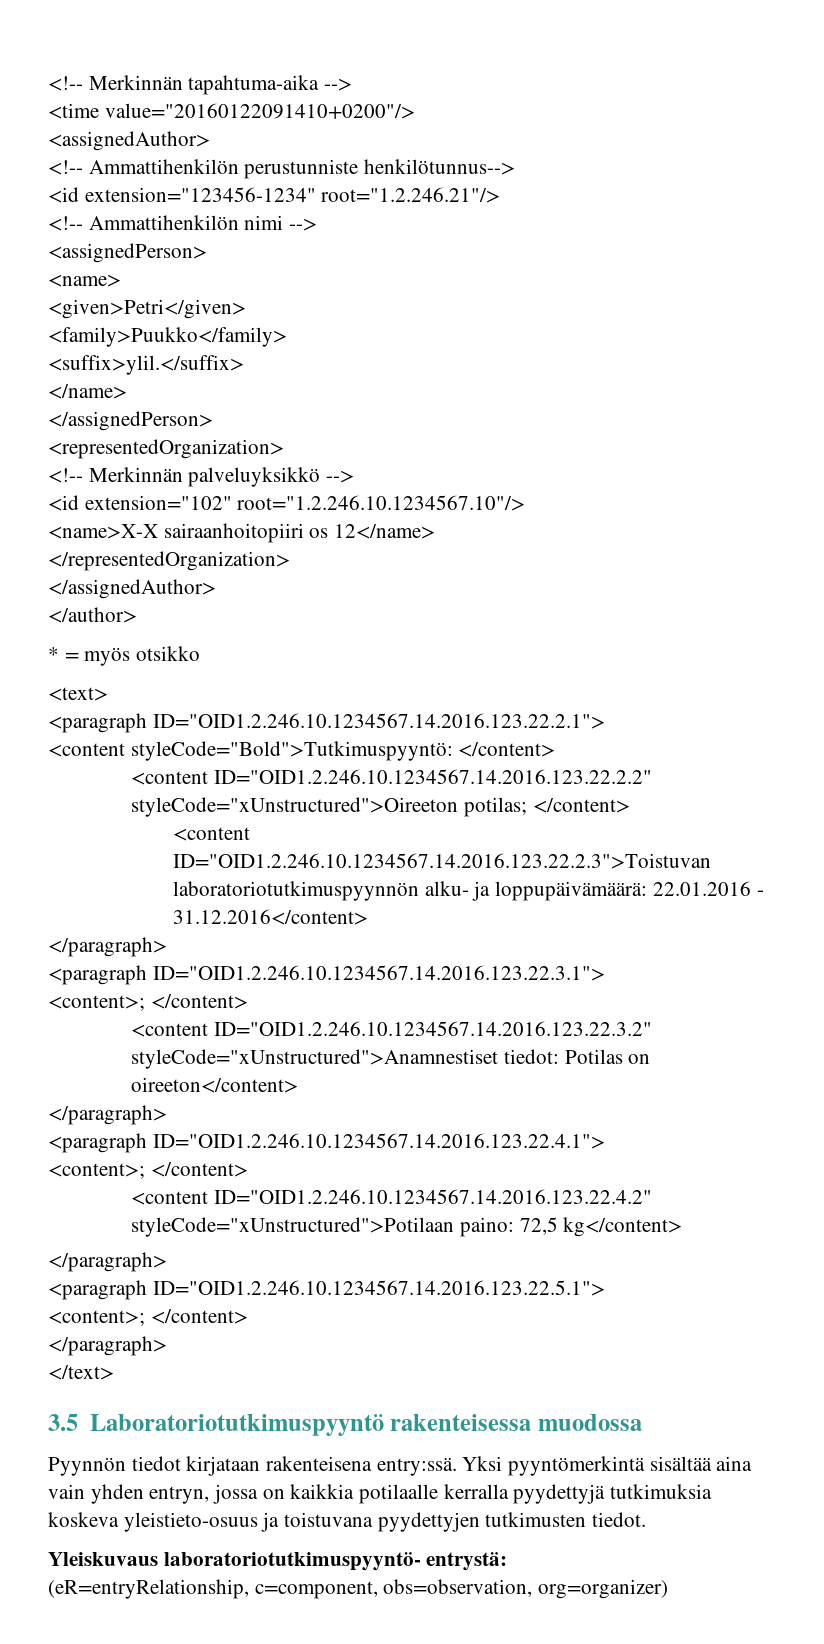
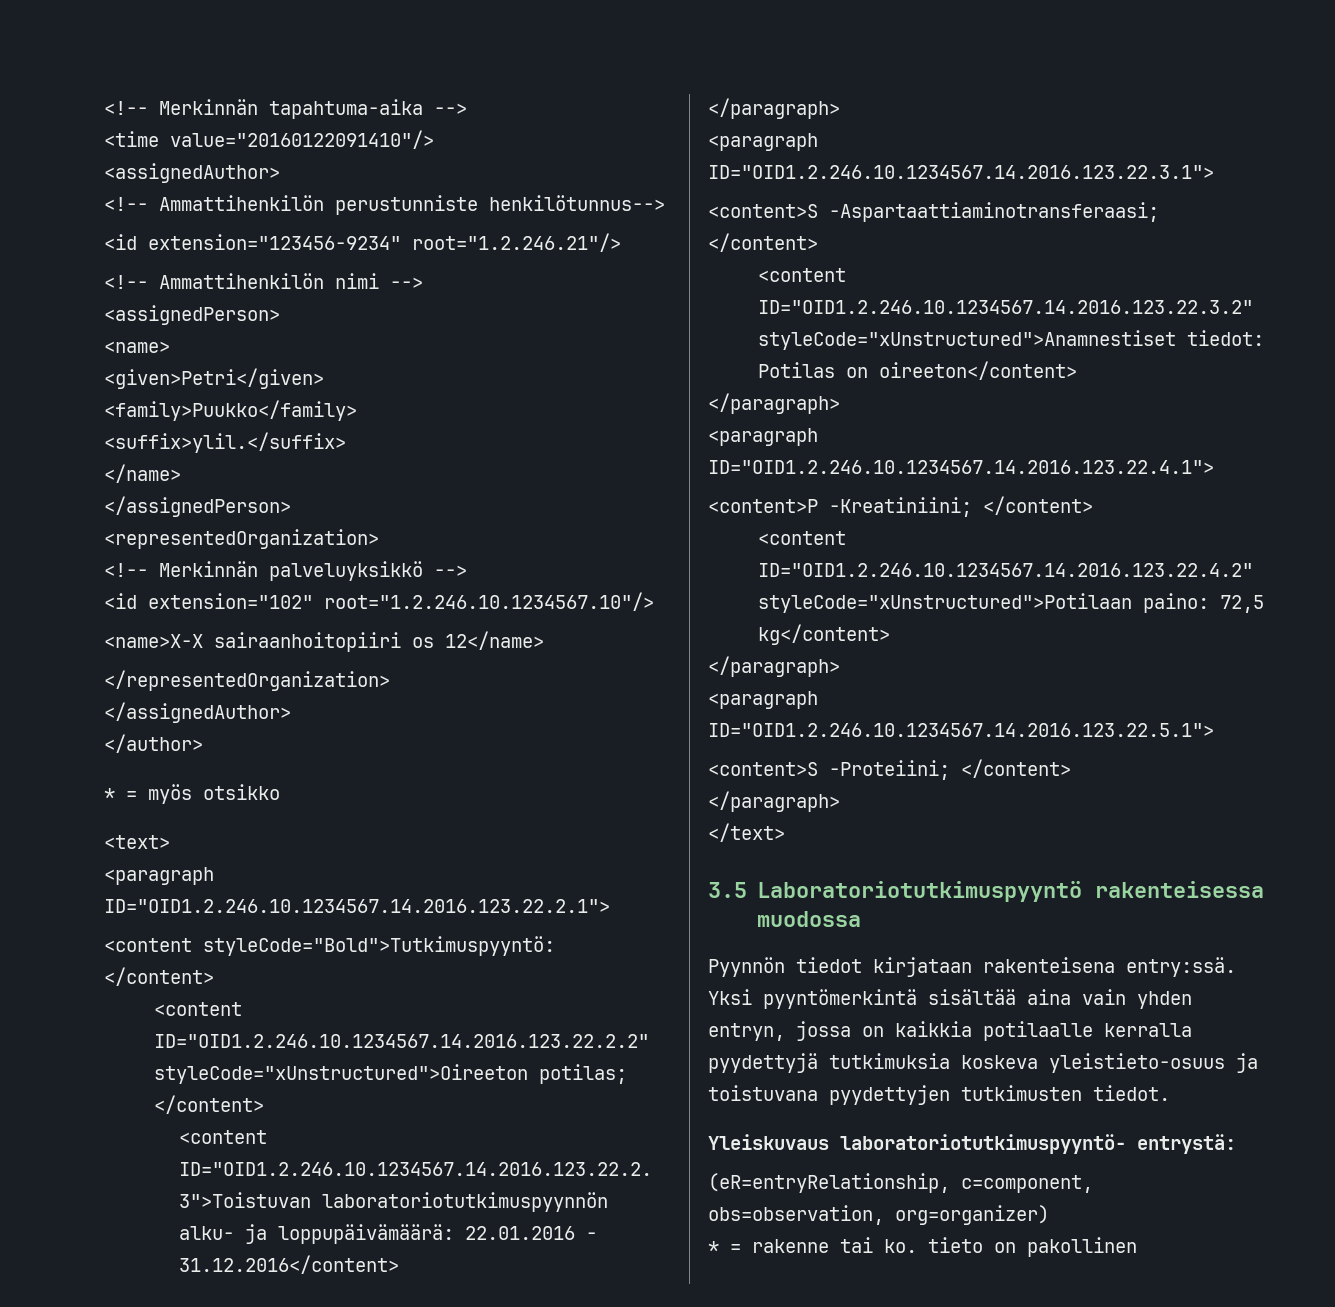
- <time value="20160122091410+0200"/>
+ <time value="20160122091410"/>
- <id extension="123456-1234" root="1.2.246.21"/>
+ <id extension="123456-9234" root="1.2.246.21"/>
  <paragraph ID="OID1.2.246.10.1234567.14.2016.123.22.3.1">
- <content>; </content>
+ <content>S -Aspartaattiaminotransferaasi; </content>
  <paragraph ID="OID1.2.246.10.1234567.14.2016.123.22.4.1">
- <content>; </content>
+ <content>P -Kreatiniini; </content>
  <paragraph ID="OID1.2.246.10.1234567.14.2016.123.22.5.1">
- <content>; </content>
+ <content>S -Proteiini; </content>
+ * = rakenne tai ko. tieto on pakollinen

